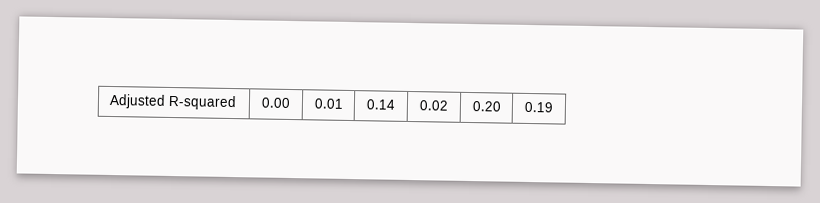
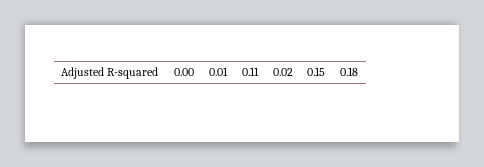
- Adjusted R-squared | 0.00 | 0.01 | 0.14 | 0.02 | 0.20 | 0.19
+ Adjusted R-squared | 0.00 | 0.01 | 0.11 | 0.02 | 0.15 | 0.18

